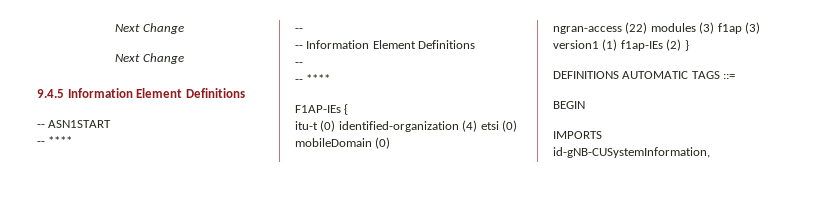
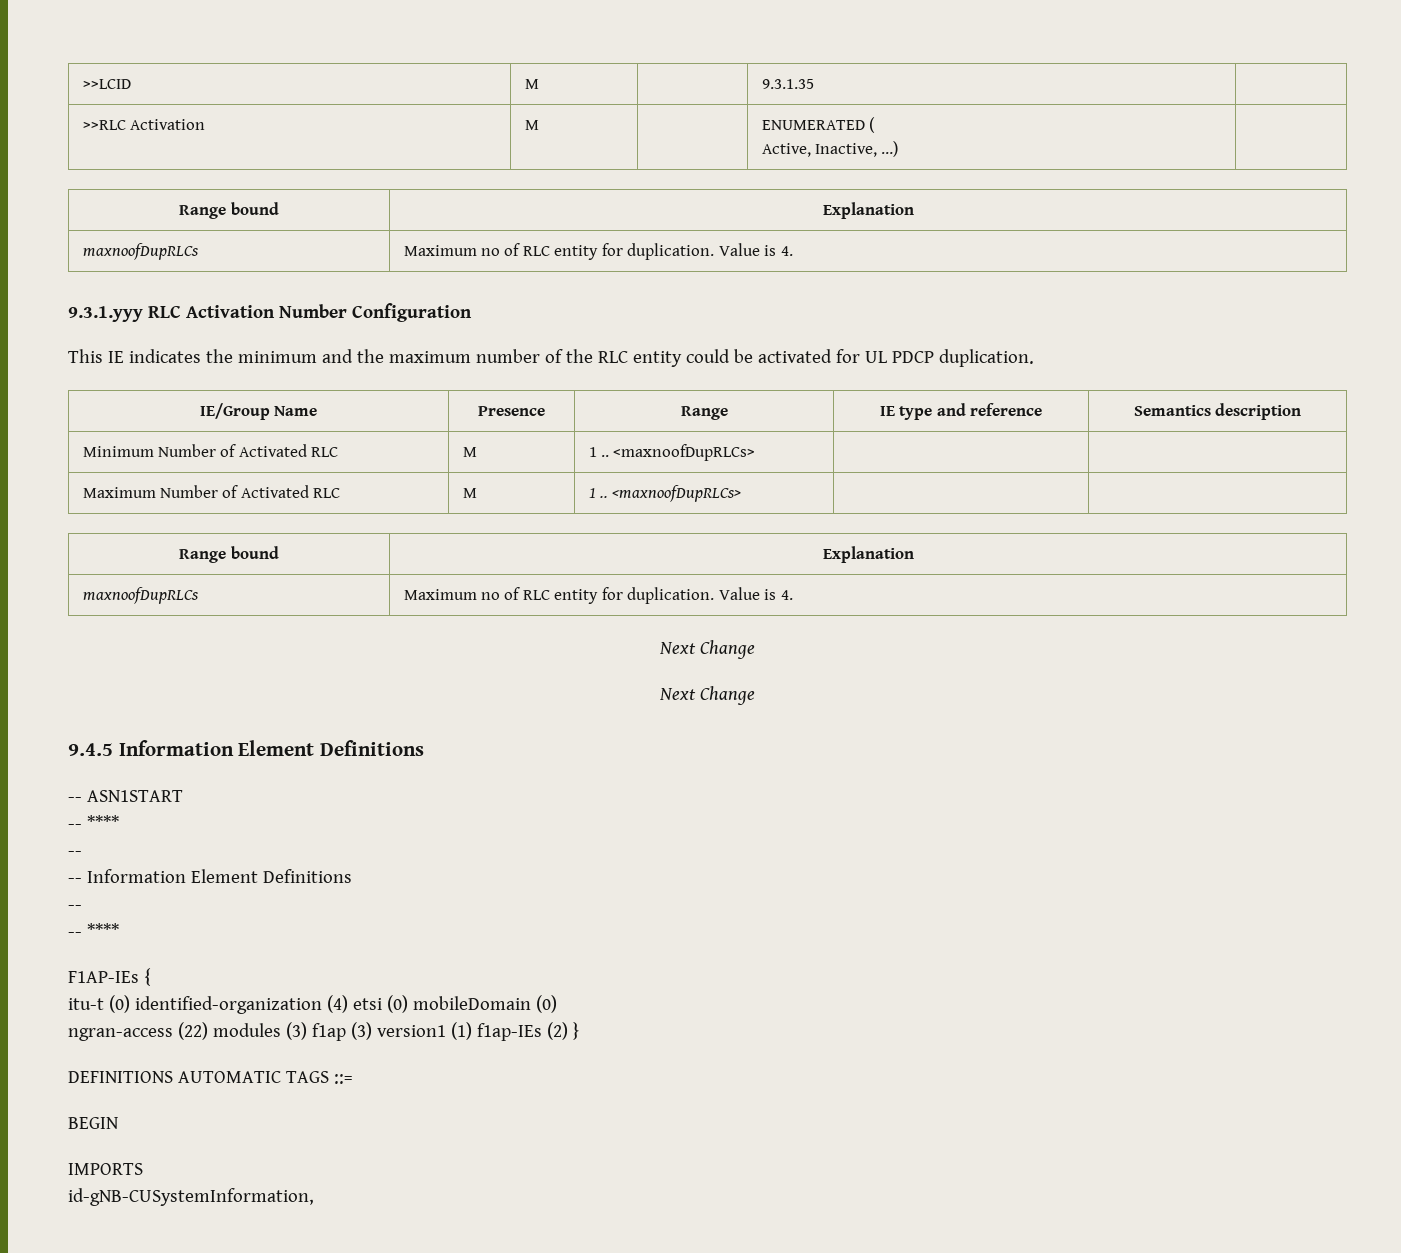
+ >>LCID | M | | 9.3.1.35 |
+ >>RLC Activation | M | | ENUMERATED (
+ Active, Inactive, …) |
+ Range bound | Explanation
+ maxnoofDupRLCs | Maximum no of RLC entity for duplication. Value is 4.
+ 9.3.1.yyy RLC Activation Number Configuration
+ This IE indicates the minimum and the maximum number of the RLC entity could be activated for UL PDCP duplication.
+ IE/Group Name | Presence | Range | IE type and reference | Semantics description
+ Minimum Number of Activated RLC | M | 1 .. <maxnoofDupRLCs> | |
+ Maximum Number of Activated RLC | M | 1 .. <maxnoofDupRLCs> | |
+ Range bound | Explanation
+ maxnoofDupRLCs | Maximum no of RLC entity for duplication. Value is 4.

